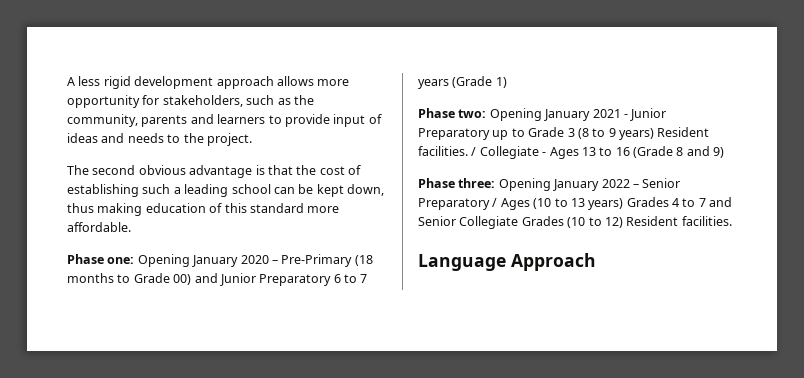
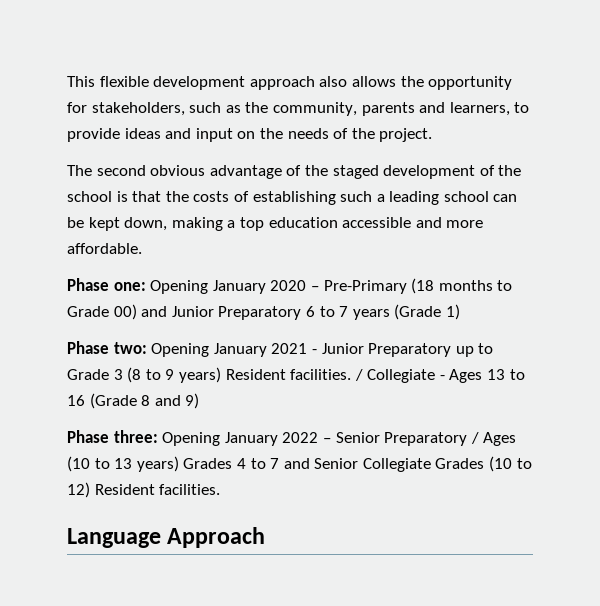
- A less rigid development approach allows more opportunity for stakeholders, such as the community, parents and learners to provide input of ideas and needs to the project.
+ This flexible development approach also allows the opportunity for stakeholders, such as the community, parents and learners, to provide ideas and input on the needs of the project.
- The second obvious advantage is that the cost of establishing such a leading school can be kept down, thus making education of this standard more affordable.
+ The second obvious advantage of the staged development of the school is that the costs of establishing such a leading school can be kept down, making a top education accessible and more affordable.

